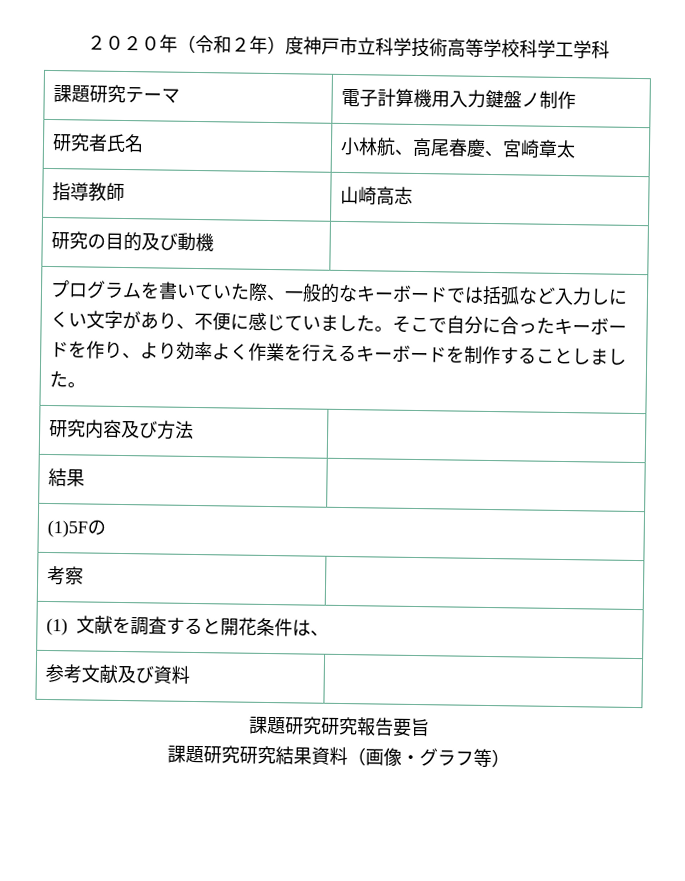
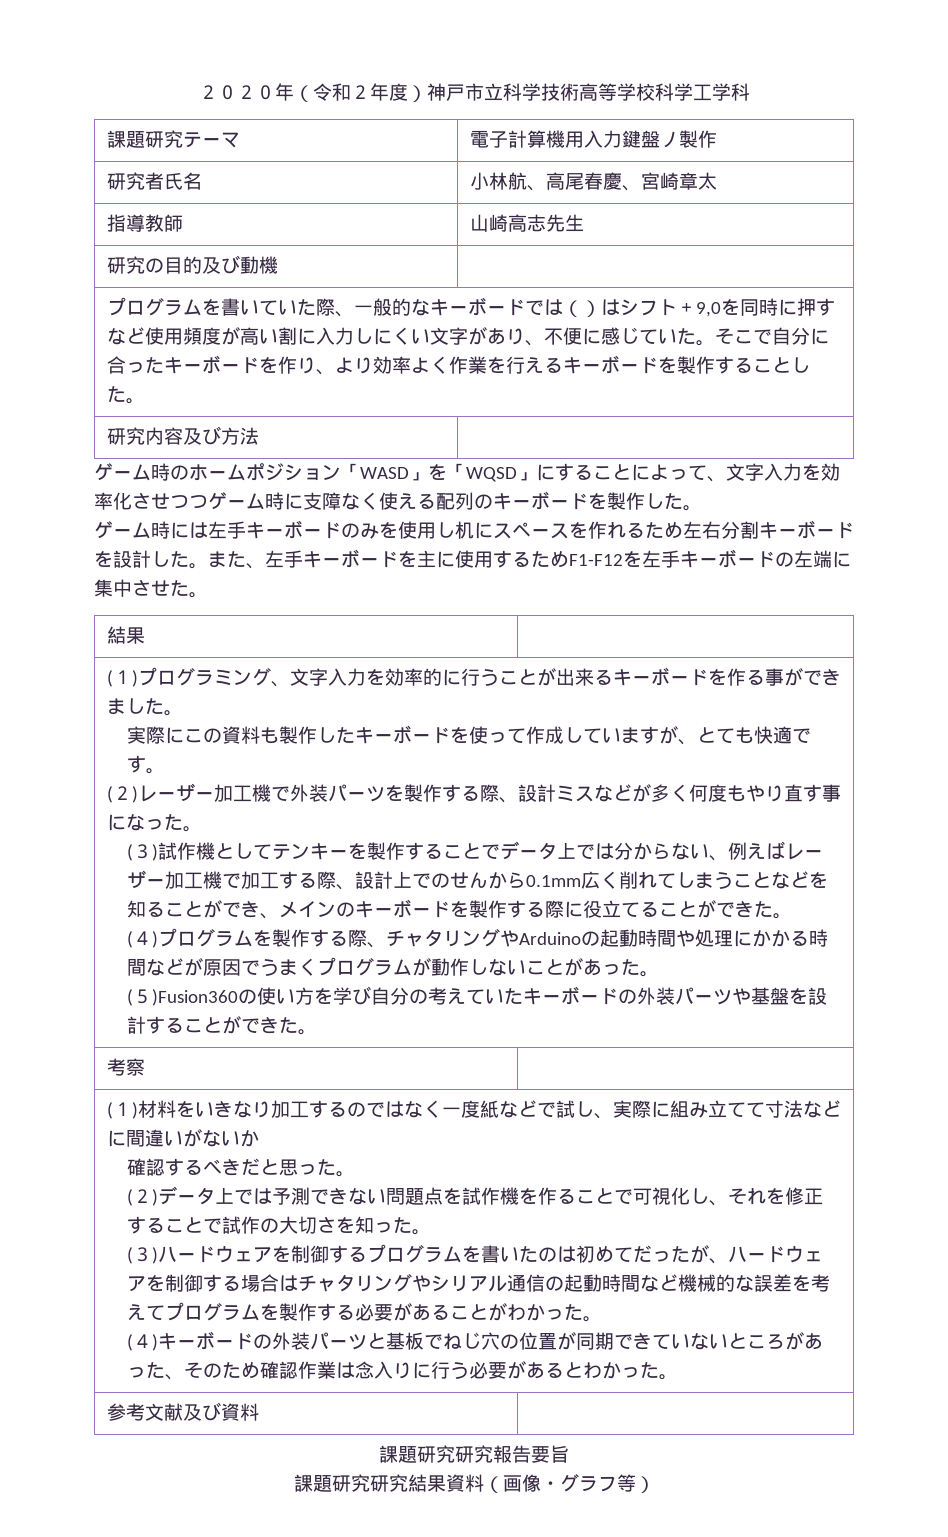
- ２０２０年（令和２年）度神戸市立科学技術高等学校科学工学科
+ ２０２０年（令和２年度）神戸市立科学技術高等学校科学工学科
- 課題研究テーマ | 電子計算機用入力鍵盤ノ制作
+ 課題研究テーマ | 電子計算機用入力鍵盤ノ製作
- 指導教師 | 山崎高志
+ 指導教師 | 山崎高志先生
- プログラムを書いていた際、一般的なキーボードでは括弧など入力しにくい文字があり、不便に感じていました。
+ プログラムを書いていた際、一般的なキーボードでは（）はシフト＋9,0を同時に押すなど使用頻度が高い割に入力しにくい文字があり、不便に感じていた。
- そこで自分に合ったキーボードを作り、より効率よく作業を行えるキーボードを制作することしました。
+ そこで自分に合ったキーボードを作り、より効率よく作業を行えるキーボードを製作することした。
+ ゲーム時のホームポジション「WASD」を「WQSD」にすることによって、文字入力を効率化させつつゲーム時に支障なく使える配列のキーボードを製作した。
+ ゲーム時には左手キーボードのみを使用し机にスペースを作れるため左右分割キーボードを設計した。また、左手キーボードを主に使用するためF1-F12を左手キーボードの左端に集中させた。
  結果 |
- (1)5Fの
+ (１)プログラミング、文字入力を効率的に行うことが出来るキーボードを作る事ができました。
+ 実際にこの資料も製作したキーボードを使って作成していますが、とても快適です。
+ (２)レーザー加工機で外装パーツを製作する際、設計ミスなどが多く何度もやり直す事になった。
+ (３)試作機としてテンキーを製作することでデータ上では分からない、例えばレーザー加工機で加工する際、設計上でのせんから0.1mm広く削れてしまうことなどを知ることができ、メインのキーボードを製作する際に役立てることができた。
+ (４)プログラムを製作する際、チャタリングやArduinoの起動時間や処理にかかる時間などが原因でうまくプログラムが動作しないことがあった。
+ (５)Fusion360の使い方を学び自分の考えていたキーボードの外装パーツや基盤を設計することができた。
  考察 |
- (1)文献を調査すると開花条件は、
+ (１)材料をいきなり加工するのではなく一度紙などで試し、実際に組み立てて寸法などに間違いがないか
+ 確認するべきだと思った。
+ (２)データ上では予測できない問題点を試作機を作ることで可視化し、それを修正することで試作の大切さを知った。
+ (３)ハードウェアを制御するプログラムを書いたのは初めてだったが、ハードウェアを制御する場合はチャタリングやシリアル通信の起動時間など機械的な誤差を考えてプログラムを製作する必要があることがわかった。
+ (４)キーボードの外装パーツと基板でねじ穴の位置が同期できていないところがあった、そのため確認作業は念入りに行う必要があるとわかった。

